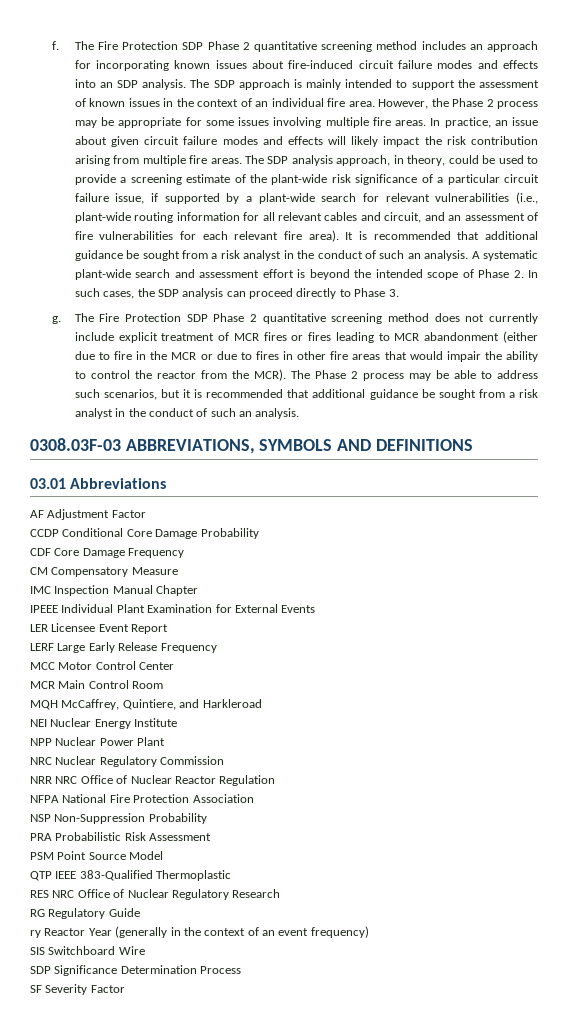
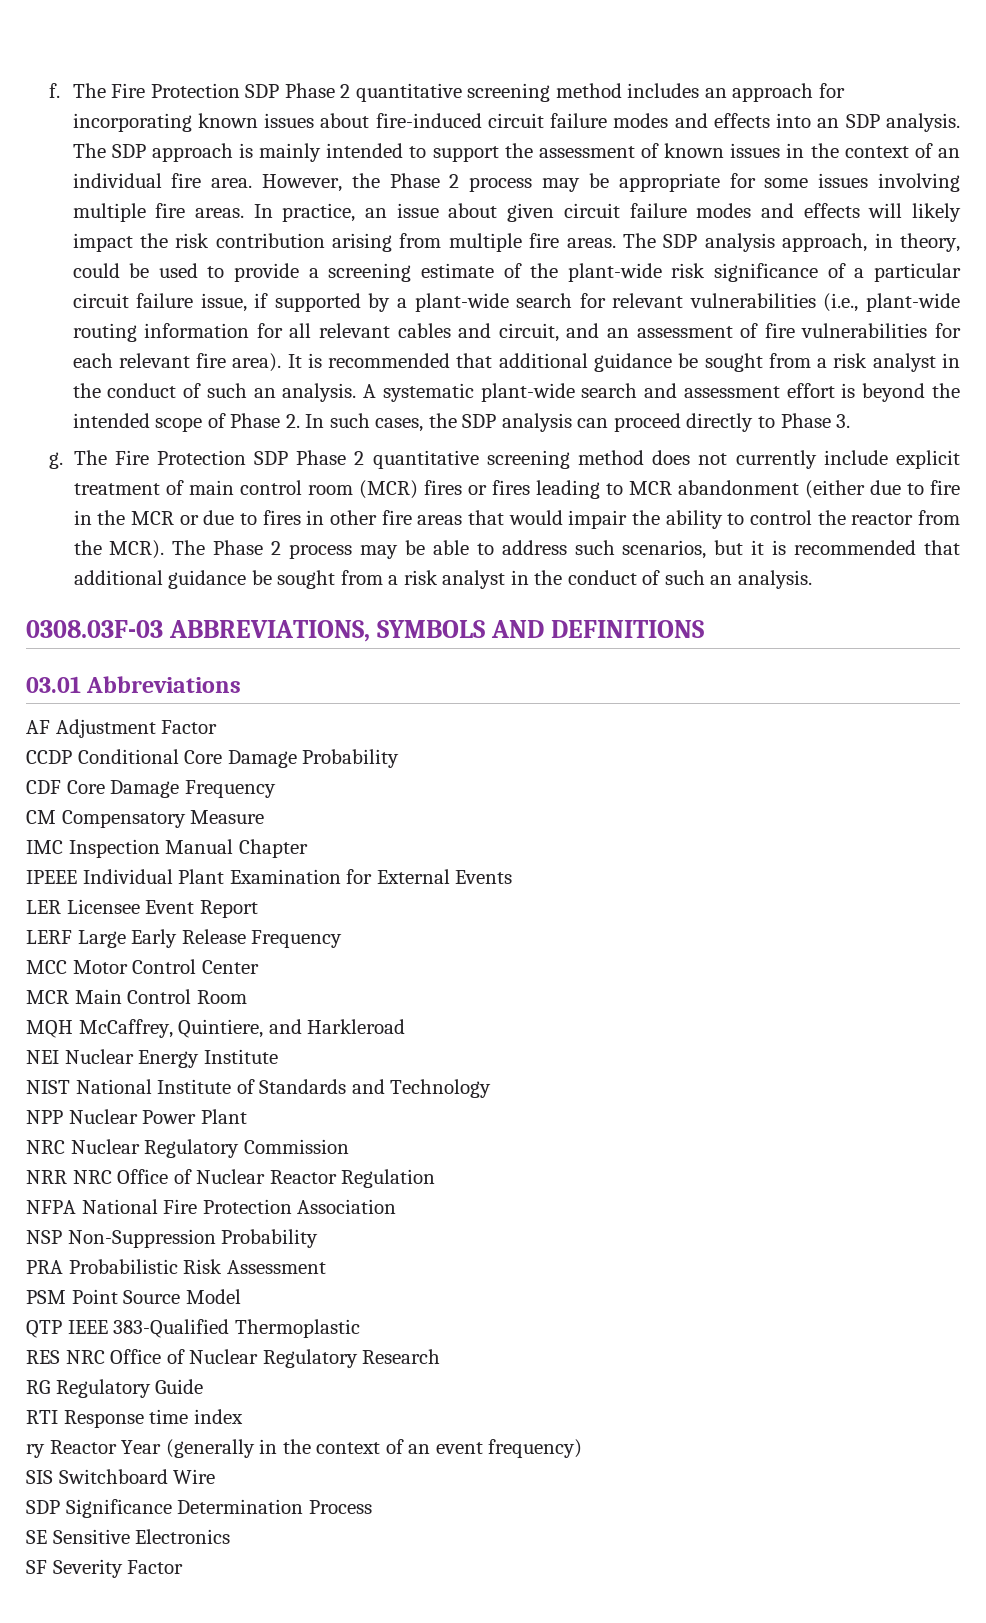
- The Fire Protection SDP Phase 2 quantitative screening method does not currently include explicit treatment of MCR fires or fires leading to MCR abandonment (either due to fire in the MCR or due to fires in other fire areas that would impair the ability to control the reactor from the MCR).
+ The Fire Protection SDP Phase 2 quantitative screening method does not currently include explicit treatment of main control room (MCR) fires or fires leading to MCR abandonment (either due to fire in the MCR or due to fires in other fire areas that would impair the ability to control the reactor from the MCR).
+ NIST National Institute of Standards and Technology
+ RTI Response time index
+ SE Sensitive Electronics

